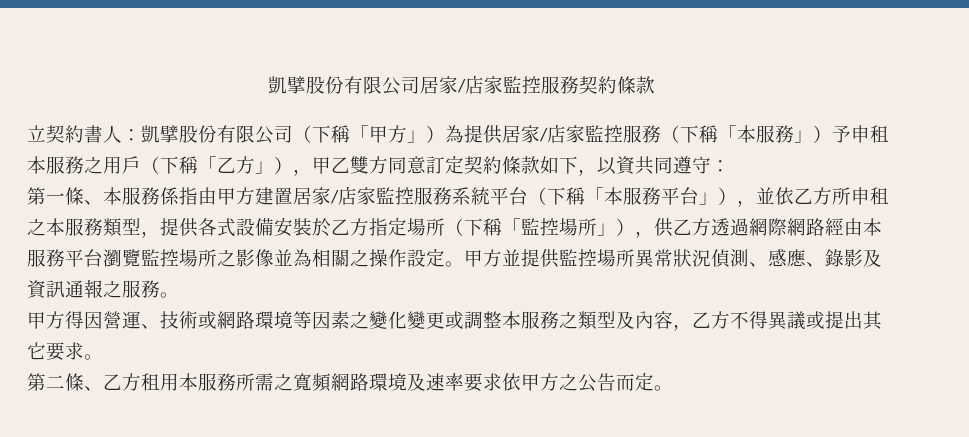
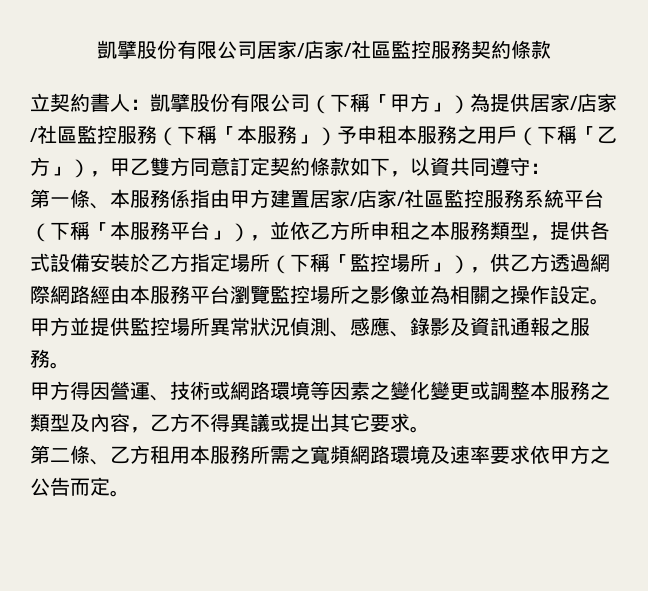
- 凱擘股份有限公司居家/店家監控服務契約條款
+ 凱擘股份有限公司居家/店家/社區監控服務契約條款
- 立契約書人：凱擘股份有限公司（下稱「甲方」）為提供居家/店家監控服務（下稱「本服務」）予申租本服務之用戶（下稱「乙方」），甲乙雙方同意訂定契約條款如下，以資共同遵守：
+ 立契約書人：凱擘股份有限公司（下稱「甲方」）為提供居家/店家/社區監控服務（下稱「本服務」）予申租本服務之用戶（下稱「乙方」），甲乙雙方同意訂定契約條款如下，以資共同遵守：
- 第一條、本服務係指由甲方建置居家/店家監控服務系統平台（下稱「本服務平台」），並依乙方所申租之本服務類型，提供各式設備安裝於乙方指定場所（下稱「監控場所」），供乙方透過網際網路經由本服務平台瀏覽監控場所之影像並為相關之操作設定。
+ 第一條、本服務係指由甲方建置居家/店家/社區監控服務系統平台（下稱「本服務平台」），並依乙方所申租之本服務類型，提供各式設備安裝於乙方指定場所（下稱「監控場所」），供乙方透過網際網路經由本服務平台瀏覽監控場所之影像並為相關之操作設定。

